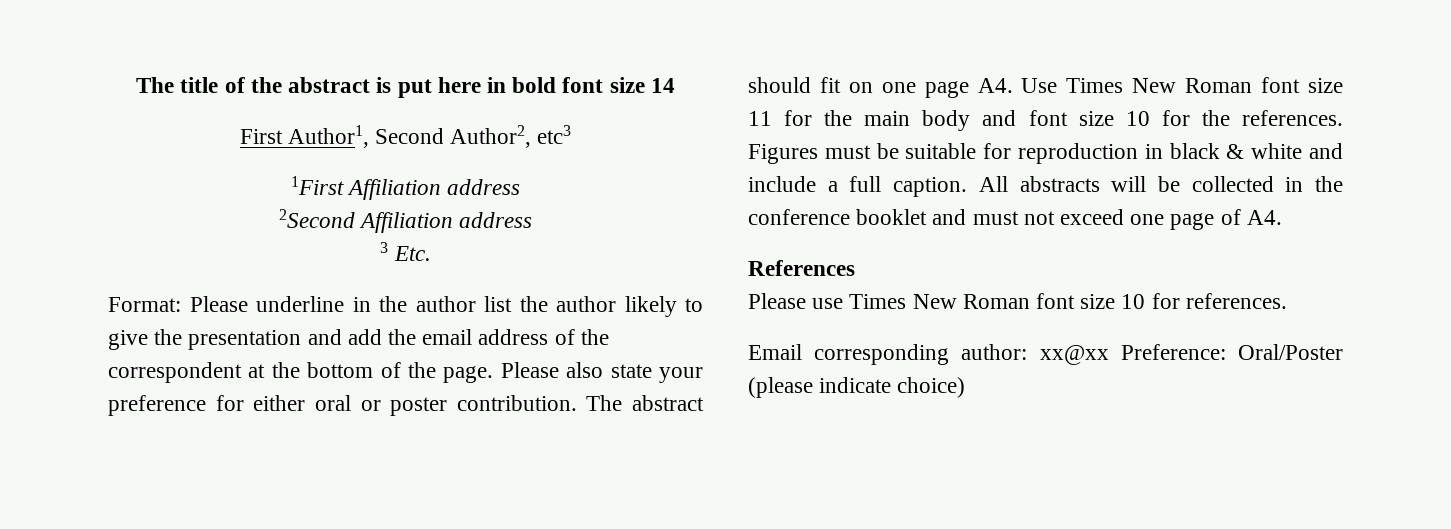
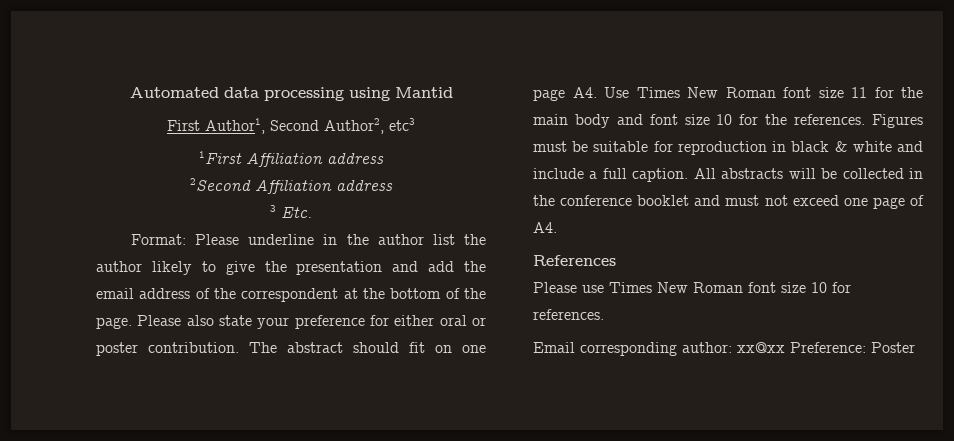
- The title of the abstract is put here in bold font size 14
+ Automated data processing using Mantid
- Email corresponding author: xx@xx Preference: Oral/Poster (please indicate choice)
+ Email corresponding author: xx@xx Preference: Poster

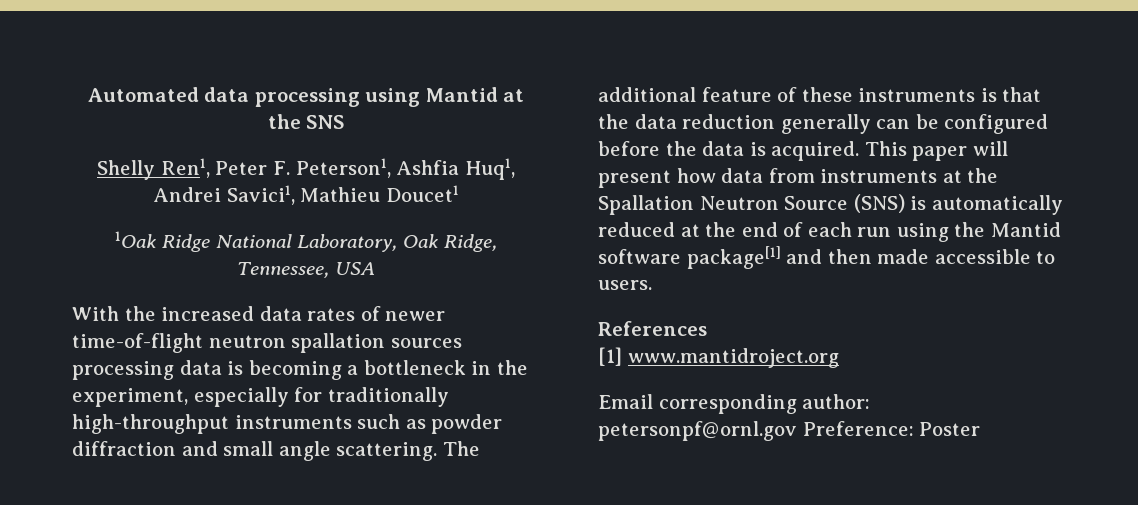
- Automated data processing using Mantid
- First Author1, Second Author2, etc3
- 1First Affiliation address
- 2Second Affiliation address
- 3 Etc.
- Format: Please underline in the author list the author likely to give the presentation and add the email address of the correspondent at the bottom of the page. Please also state your preference for either oral or poster contribution. The abstract should fit on one page A4. Use Times New Roman font size 11 for the main body and font size 10 for the references. Figures must be suitable for reproduction in black & white and include a full caption. All abstracts will be collected in the conference booklet and must not exceed one page of A4.
+ Automated data processing using Mantid at the SNS
+ Shelly Ren1, Peter F. Peterson1, Ashfia Huq1, Andrei Savici1, Mathieu Doucet1
+ 1Oak Ridge National Laboratory, Oak Ridge, Tennessee, USA
+ With the increased data rates of newer time-of-flight neutron spallation sources processing data is becoming a bottleneck in the experiment, especially for traditionally high-throughput instruments such as powder diffraction and small angle scattering. The additional feature of these instruments is that the data reduction generally can be configured before the data is acquired. This paper will present how data from instruments at the Spallation Neutron Source (SNS) is automatically reduced at the end of each run using the Mantid software package[1] and then made accessible to users.
  References
- Please use Times New Roman font size 10 for references.
+ [1] www.mantidroject.org
- Email corresponding author: xx@xx Preference: Poster
+ Email corresponding author: petersonpf@ornl.gov Preference: Poster

